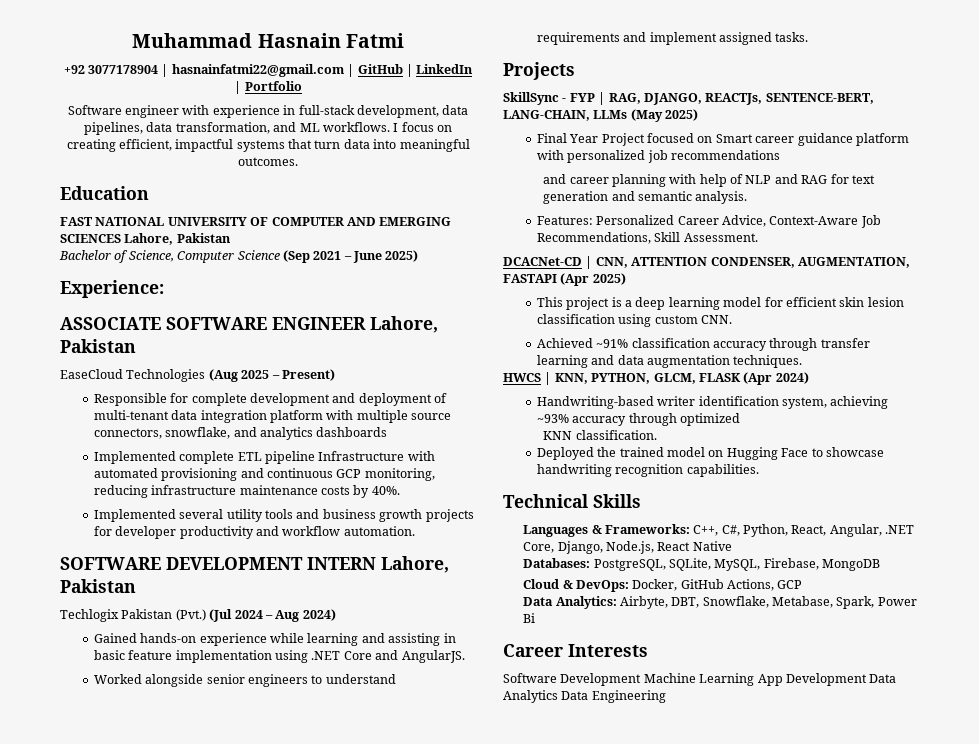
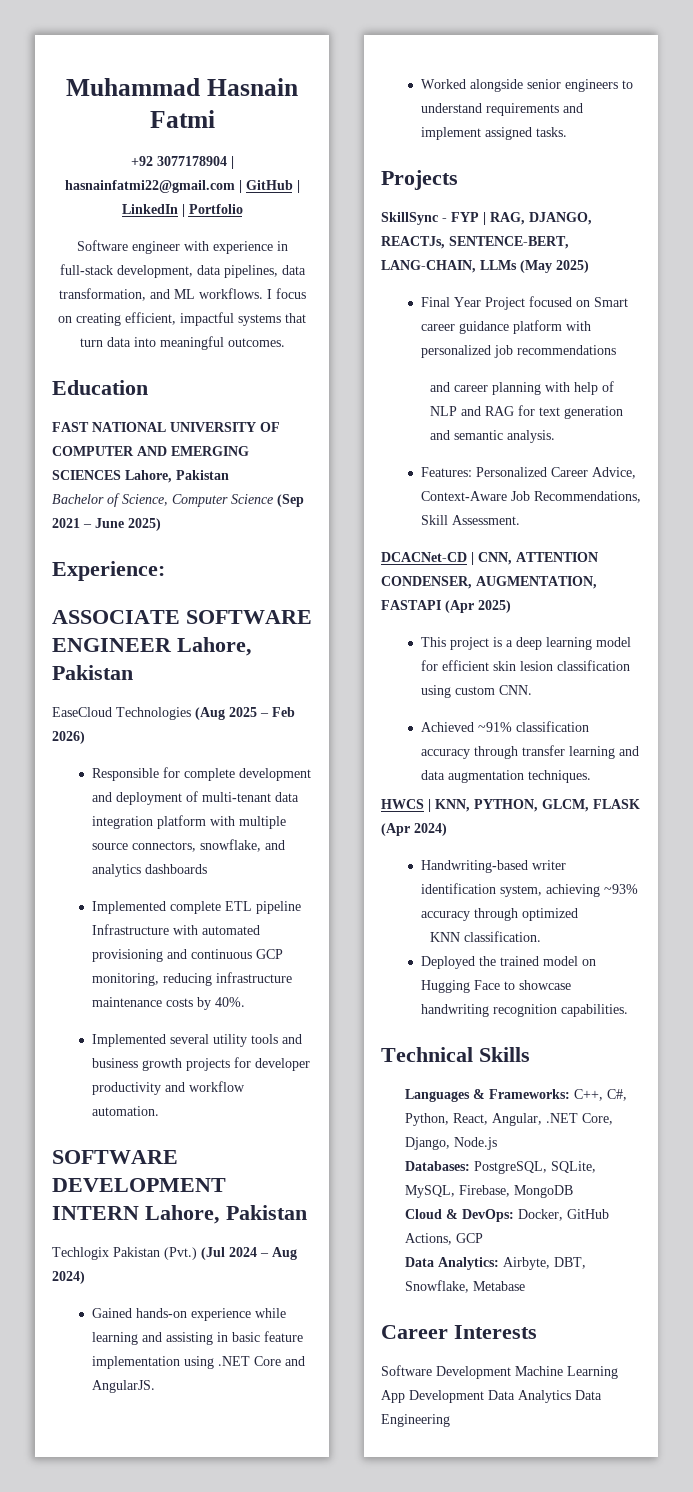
- EaseCloud Technologies (Aug 2025 – Present)
+ EaseCloud Technologies (Aug 2025 – Feb 2026)
- Languages & Frameworks: C++, C#, Python, React, Angular, .NET Core, Django, Node.js, React Native
+ Languages & Frameworks: C++, C#, Python, React, Angular, .NET Core, Django, Node.js
- Data Analytics: Airbyte, DBT, Snowflake, Metabase, Spark, Power Bi
+ Data Analytics: Airbyte, DBT, Snowflake, Metabase

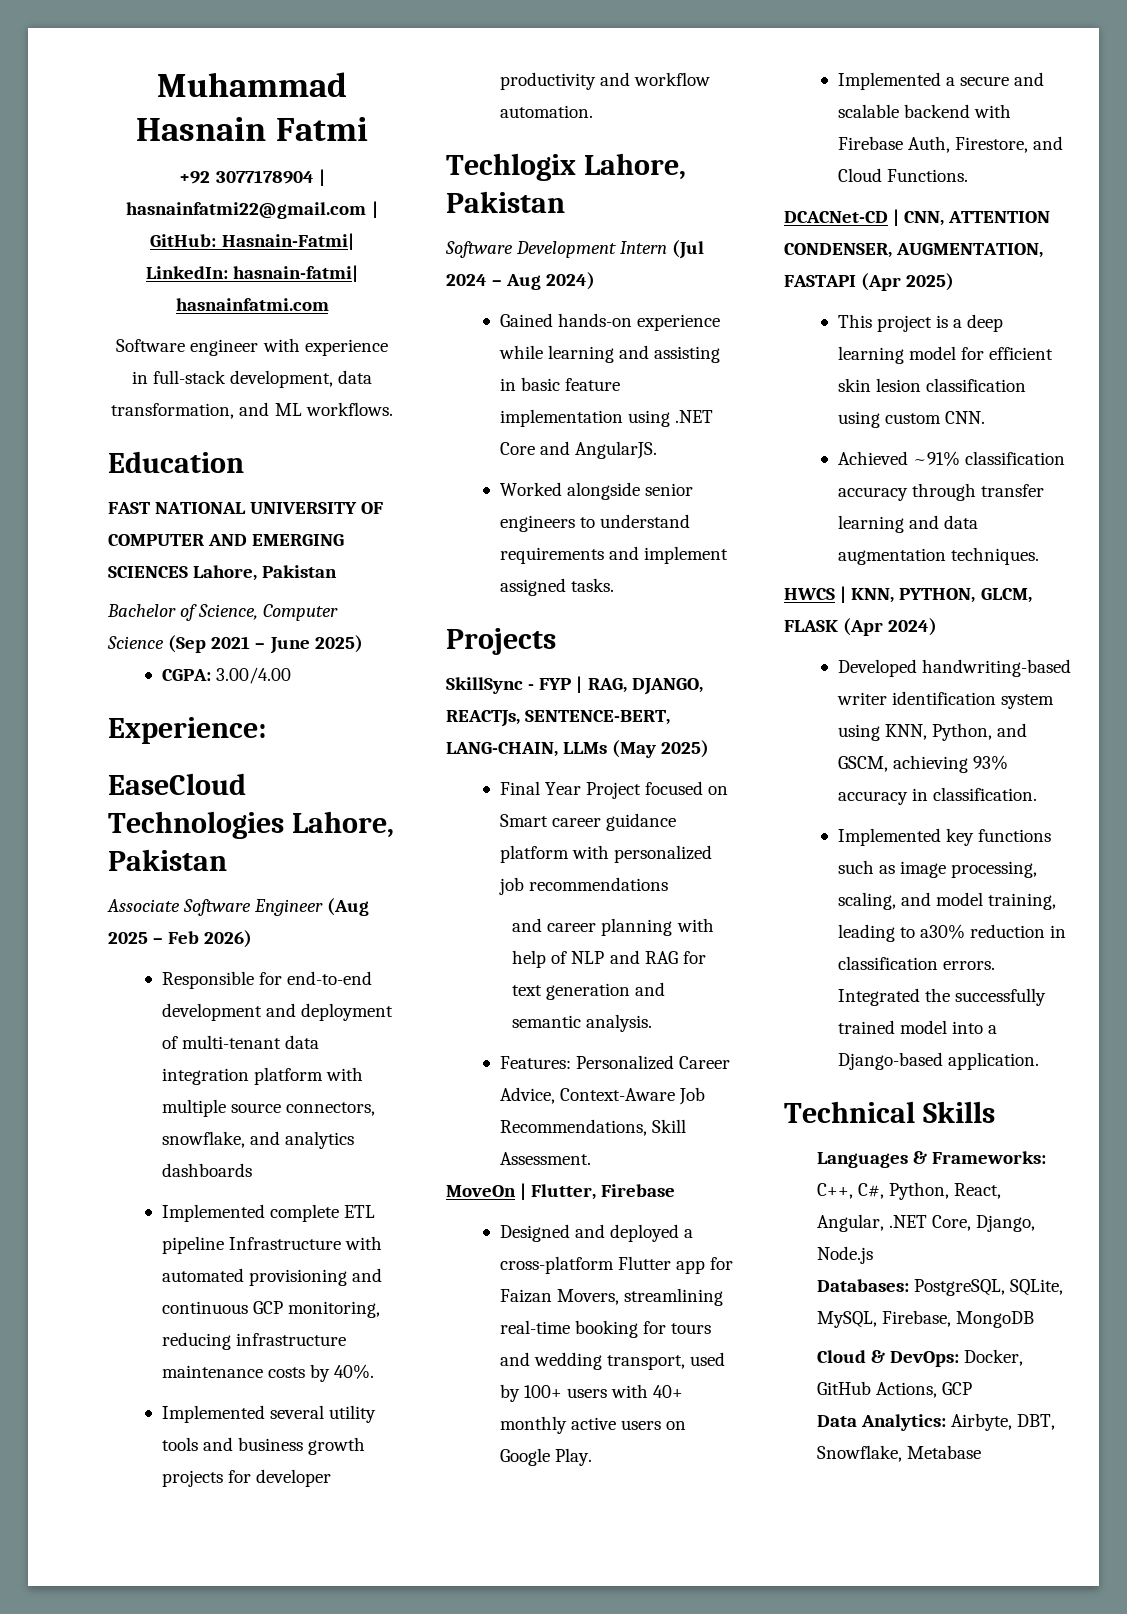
- +92 3077178904 | hasnainfatmi22@gmail.com | GitHub | LinkedIn | Portfolio
+ +92 3077178904 | hasnainfatmi22@gmail.com | GitHub: Hasnain-Fatmi| LinkedIn: hasnain-fatmi| hasnainfatmi.com
- Software engineer with experience in full-stack development, data pipelines, data transformation, and ML workflows. I focus on creating efficient, impactful systems that turn data into meaningful outcomes.
+ Software engineer with experience in full-stack development, data transformation, and ML workflows.
+ CGPA: 3.00/4.00
- ASSOCIATE SOFTWARE ENGINEER Lahore, Pakistan
- EaseCloud Technologies (Aug 2025 – Feb 2026)
+ EaseCloud Technologies Lahore, Pakistan
+ Associate Software Engineer (Aug 2025 – Feb 2026)
- Responsible for complete development and deployment of multi-tenant data integration platform with multiple source connectors, snowflake, and analytics dashboards
+ Responsible for end-to-end development and deployment of multi-tenant data integration platform with multiple source connectors, snowflake, and analytics dashboards
- SOFTWARE DEVELOPMENT INTERN Lahore, Pakistan
- Techlogix Pakistan (Pvt.) (Jul 2024 – Aug 2024)
+ Techlogix Lahore, Pakistan
+ Software Development Intern (Jul 2024 – Aug 2024)
+ MoveOn | Flutter, Firebase
+ Designed and deployed a cross-platform Flutter app for Faizan Movers, streamlining real-time booking for tours and wedding transport, used by 100+ users with 40+ monthly active users on Google Play.
+ Implemented a secure and scalable backend with Firebase Auth, Firestore, and Cloud Functions.
- Handwriting-based writer identification system, achieving ~93% accuracy through optimized
- KNN classification.
- Deployed the trained model on Hugging Face to showcase handwriting recognition capabilities.
+ Developed handwriting-based writer identification system using KNN, Python, and GSCM, achieving 93% accuracy in classification.
+ Implemented key functions such as image processing, scaling, and model training, leading to a30% reduction in classification errors. Integrated the successfully trained model into a Django-based application.
- Career Interests
- Software Development Machine Learning App Development Data Analytics Data Engineering

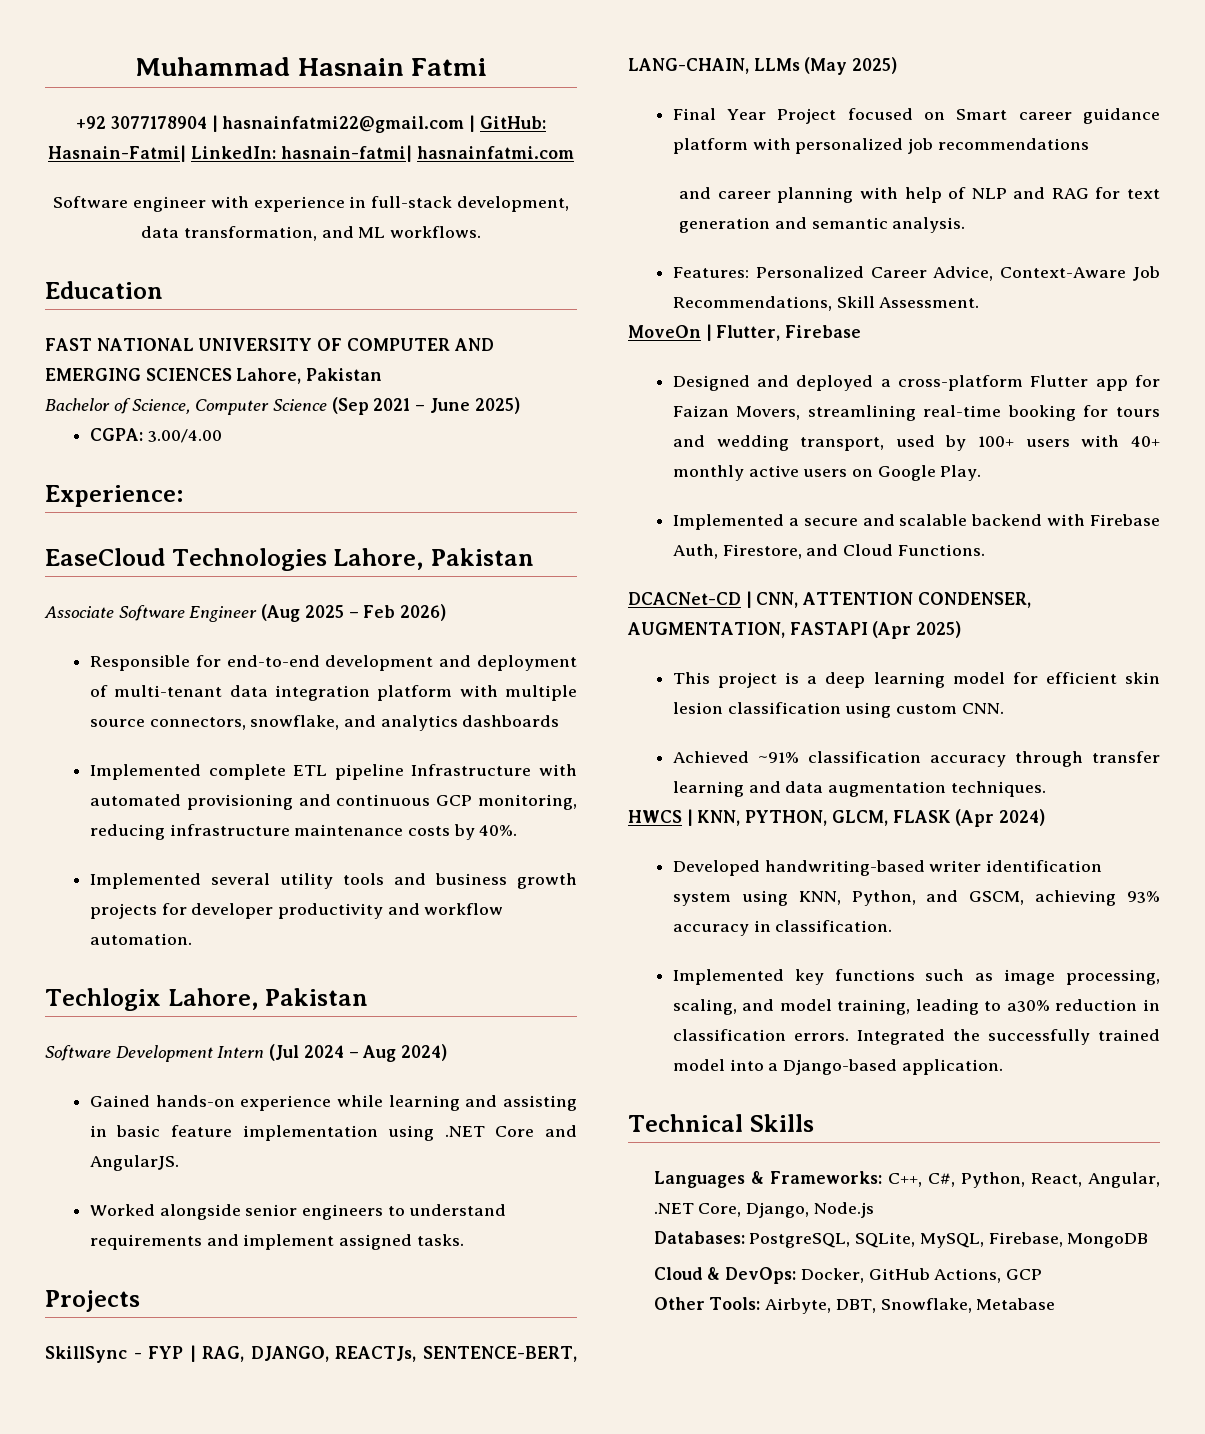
- Data Analytics: Airbyte, DBT, Snowflake, Metabase
+ Other Tools: Airbyte, DBT, Snowflake, Metabase

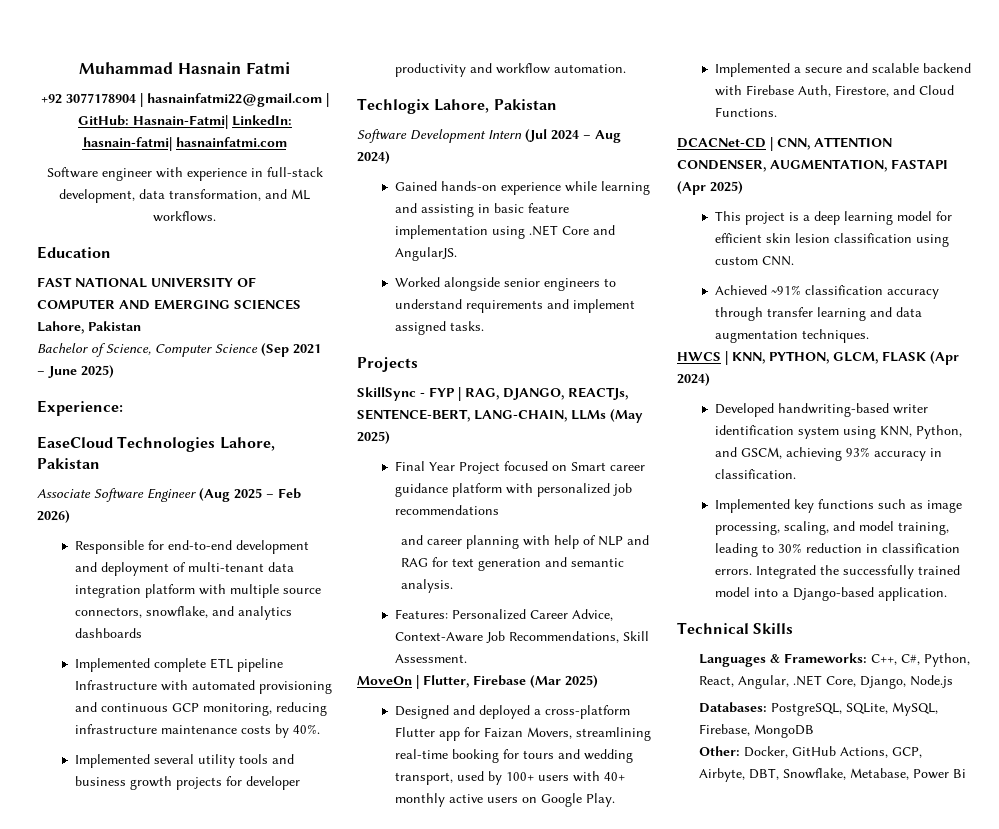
- CGPA: 3.00/4.00
- MoveOn | Flutter, Firebase
+ MoveOn | Flutter, Firebase (Mar 2025)
- Implemented key functions such as image processing, scaling, and model training, leading to a30% reduction in classification errors.
+ Implemented key functions such as image processing, scaling, and model training, leading to 30% reduction in classification errors.
- Cloud & DevOps: Docker, GitHub Actions, GCP
- Other Tools: Airbyte, DBT, Snowflake, Metabase
+ Other: Docker, GitHub Actions, GCP, Airbyte, DBT, Snowflake, Metabase, Power Bi

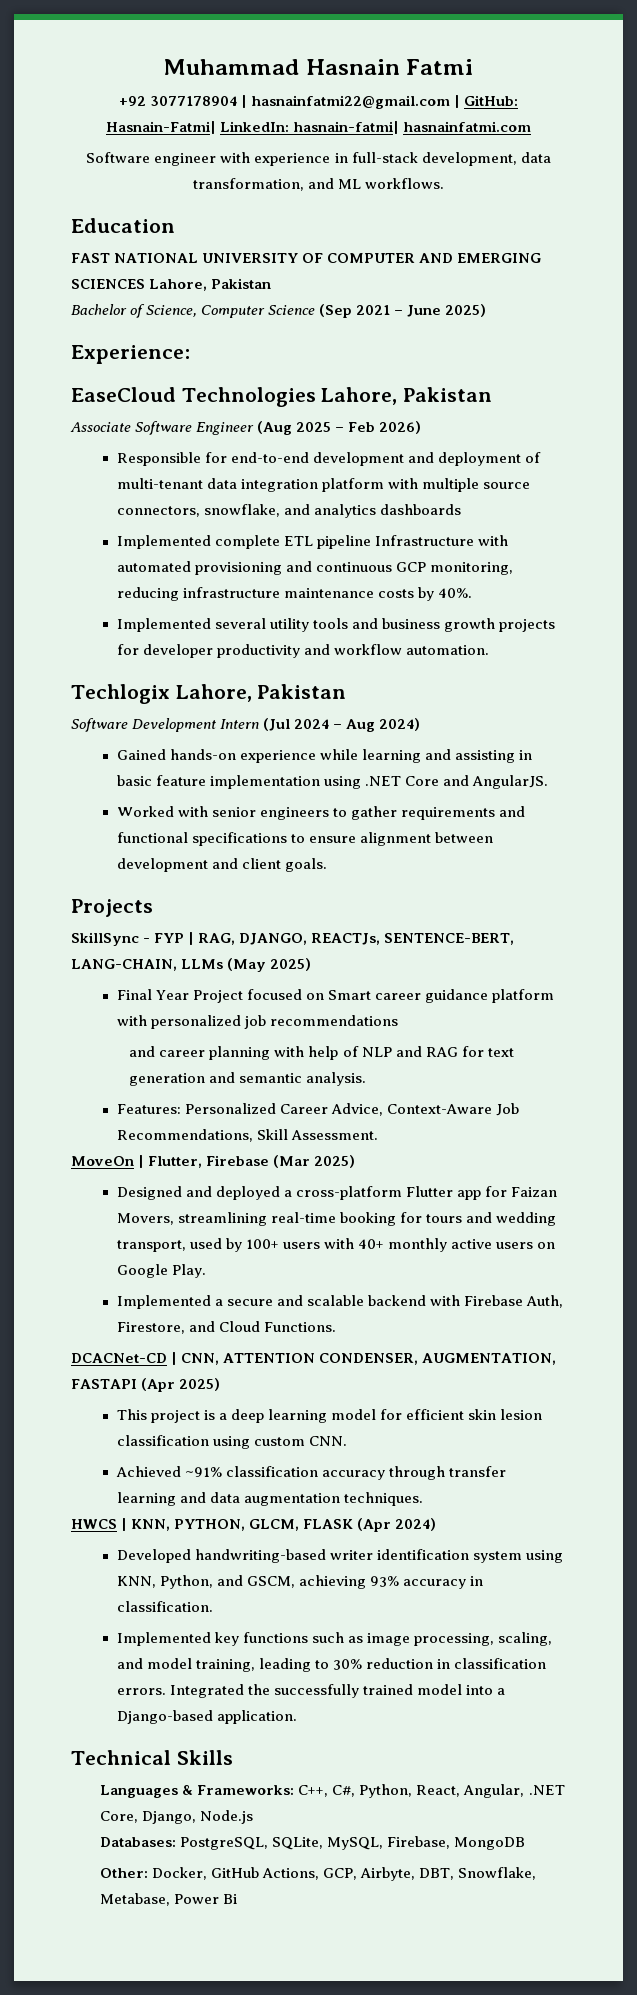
- Worked alongside senior engineers to understand requirements and implement assigned tasks.
+ Worked with senior engineers to gather requirements and functional specifications to ensure alignment between development and client goals.

